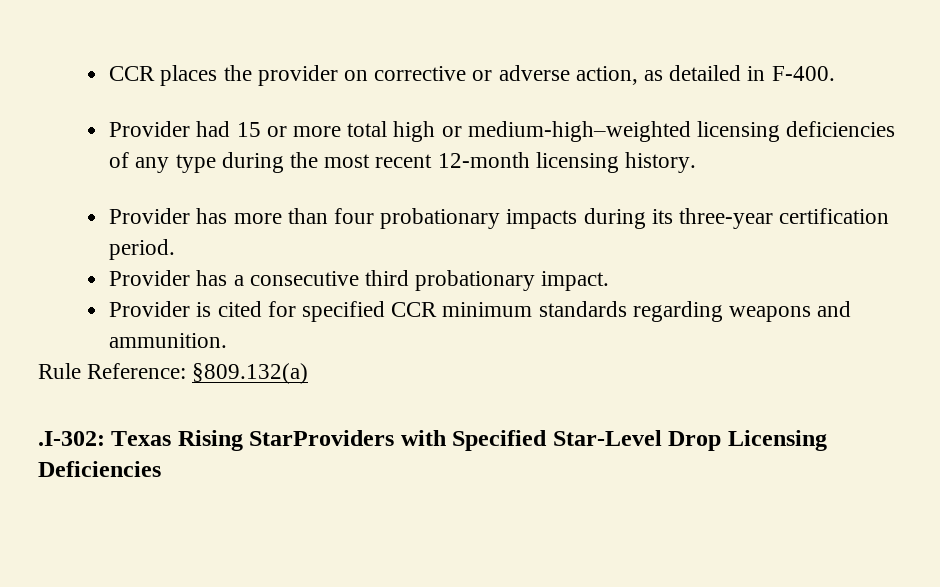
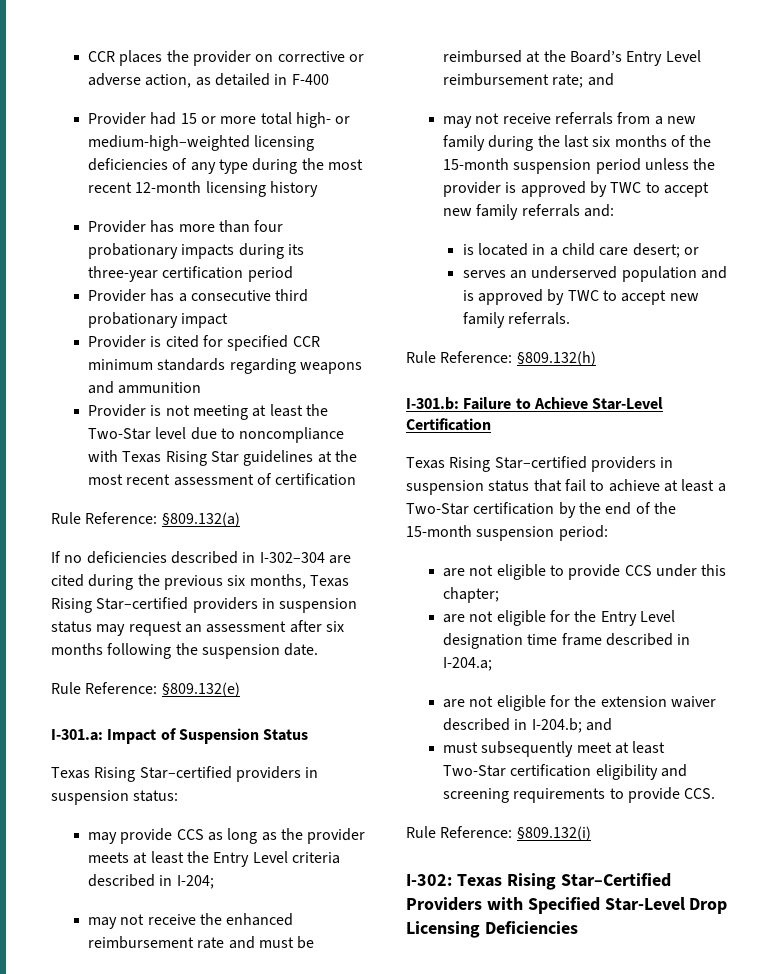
- CCR places the provider on corrective or adverse action, as detailed in F-400.
+ CCR places the provider on corrective or adverse action, as detailed in F-400
- Provider had 15 or more total high or medium-high–weighted licensing deficiencies of any type during the most recent 12-month licensing history.
+ Provider had 15 or more total high- or medium-high–weighted licensing deficiencies of any type during the most recent 12-month licensing history
- Provider has more than four probationary impacts during its three-year certification period.
+ Provider has more than four probationary impacts during its three-year certification period
- Provider has a consecutive third probationary impact.
+ Provider has a consecutive third probationary impact
- Provider is cited for specified CCR minimum standards regarding weapons and ammunition.
+ Provider is cited for specified CCR minimum standards regarding weapons and ammunition
+ Provider is not meeting at least the Two-Star level due to noncompliance with Texas Rising Star guidelines at the most recent assessment of certification
  Rule Reference: §809.132(a)
- .I-302: Texas Rising StarProviders with Specified Star-Level Drop Licensing Deficiencies
+ If no deficiencies described in I-302–304 are cited during the previous six months, Texas Rising Star–certified providers in suspension status may request an assessment after six months following the suspension date.
+ Rule Reference: §809.132(e)
+ I-301.a: Impact of Suspension Status
+ Texas Rising Star–certified providers in suspension status:
+ may provide CCS as long as the provider meets at least the Entry Level criteria described in I-204;
+ may not receive the enhanced reimbursement rate and must be reimbursed at the Board’s Entry Level reimbursement rate; and
+ may not receive referrals from a new family during the last six months of the 15-month suspension period unless the provider is approved by TWC to accept new family referrals and:
+ is located in a child care desert; or
+ serves an underserved population and is approved by TWC to accept new family referrals.
+ Rule Reference: §809.132(h)
+ I-301.b: Failure to Achieve Star-Level Certification
+ Texas Rising Star–certified providers in suspension status that fail to achieve at least a Two-Star certification by the end of the 15-month suspension period:
+ are not eligible to provide CCS under this chapter;
+ are not eligible for the Entry Level designation time frame described in I-204.a;
+ are not eligible for the extension waiver described in I-204.b; and
+ must subsequently meet at least Two-Star certification eligibility and screening requirements to provide CCS.
+ Rule Reference: §809.132(i)
+ I-302: Texas Rising Star–Certified Providers with Specified Star-Level Drop Licensing Deficiencies

